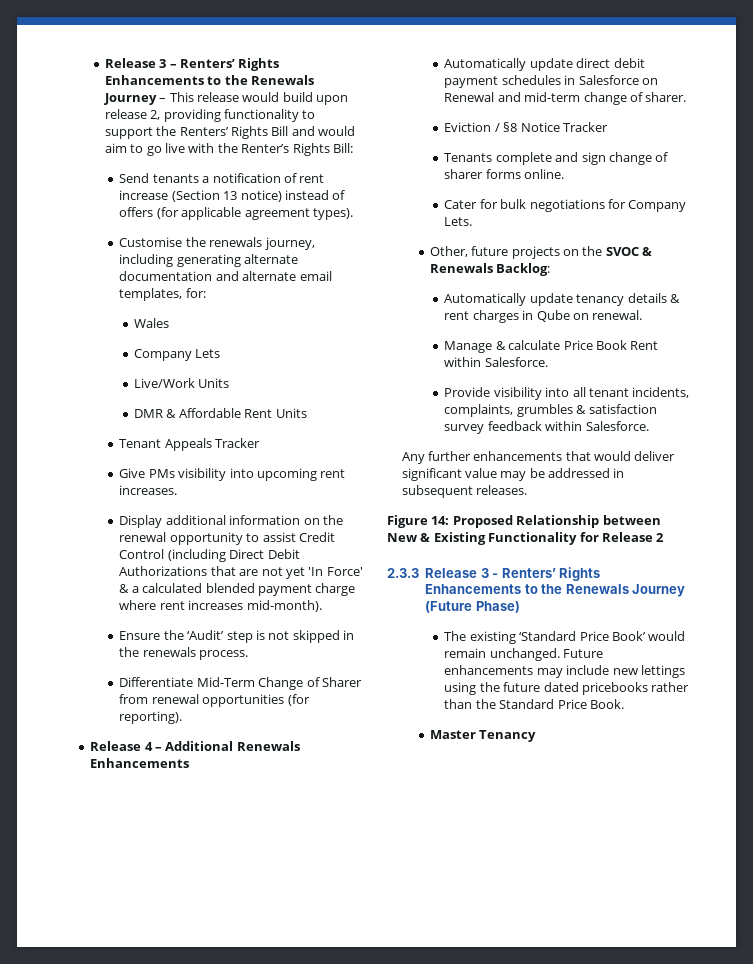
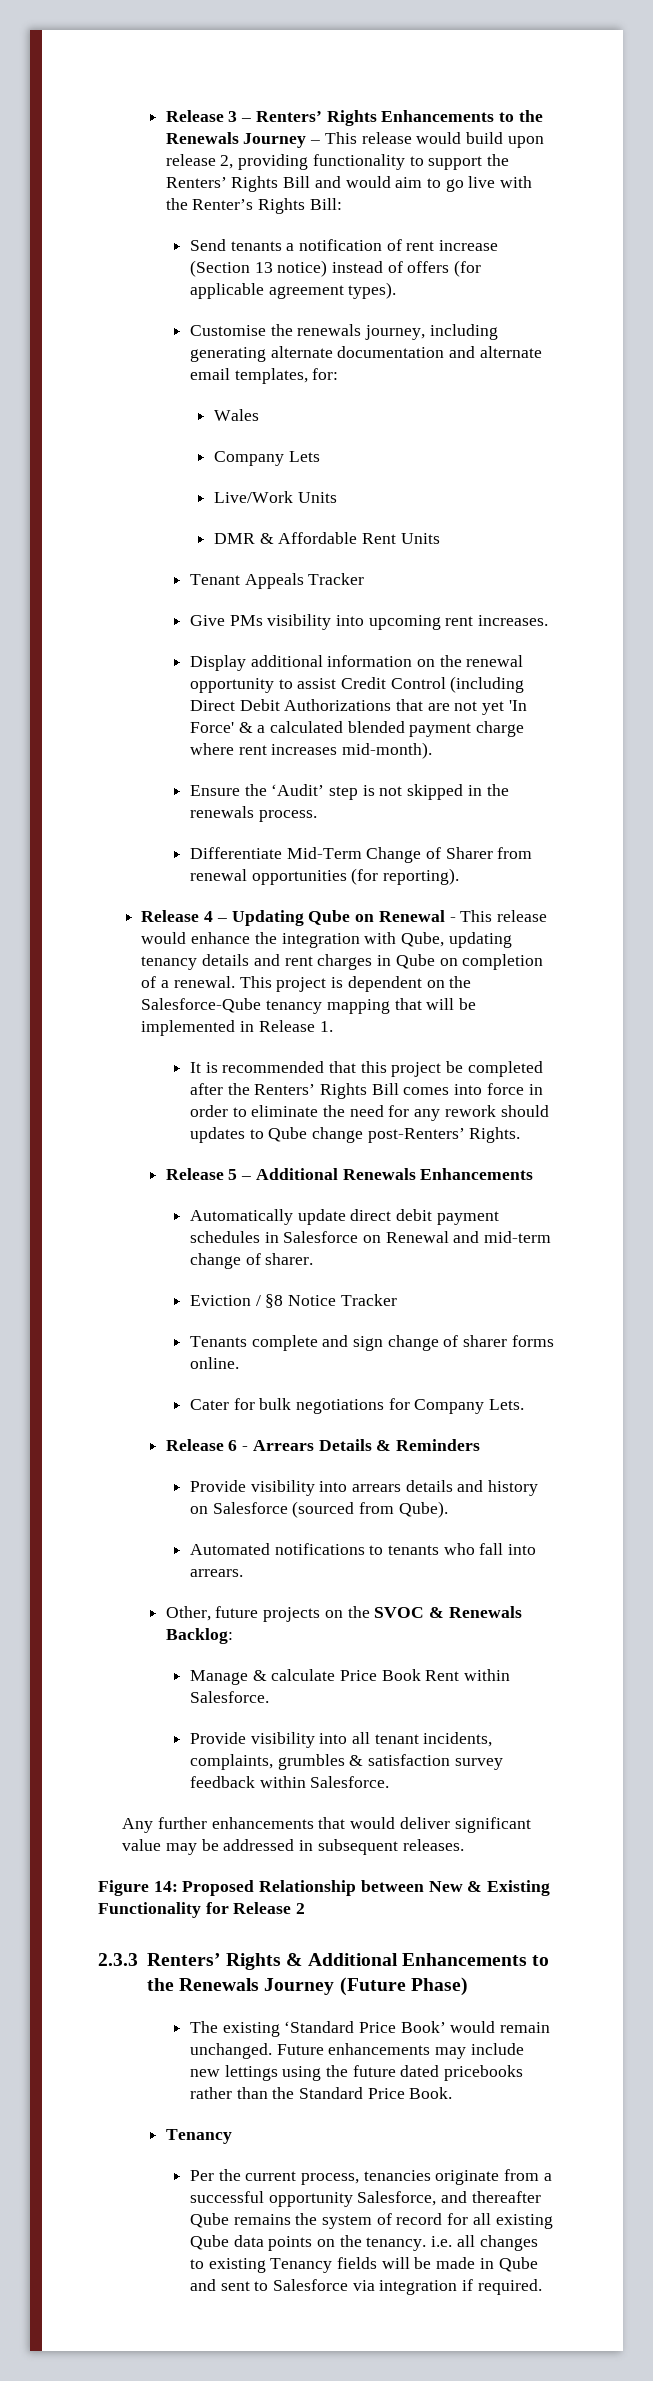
- Release 4 – Additional Renewals Enhancements
+ Release 4 – Updating Qube on Renewal - This release would enhance the integration with Qube, updating tenancy details and rent charges in Qube on completion of a renewal. This project is dependent on the Salesforce-Qube tenancy mapping that will be implemented in Release 1.
+ It is recommended that this project be completed after the Renters’ Rights Bill comes into force in order to eliminate the need for any rework should updates to Qube change post-Renters’ Rights.
+ Release 5 – Additional Renewals Enhancements
+ Release 6 - Arrears Details & Reminders
+ Provide visibility into arrears details and history on Salesforce (sourced from Qube).
+ Automated notifications to tenants who fall into arrears.
- Automatically update tenancy details & rent charges in Qube on renewal.
- 2.3.3 Release 3 - Renters’ Rights Enhancements to the Renewals Journey (Future Phase)
+ 2.3.3 Renters’ Rights & Additional Enhancements to the Renewals Journey (Future Phase)
  Future enhancements may include new lettings using the future dated pricebooks rather than the Standard Price Book.
- Master Tenancy
+ Tenancy
+ Per the current process, tenancies originate from a successful opportunity Salesforce, and thereafter Qube remains the system of record for all existing Qube data points on the tenancy. i.e. all changes to existing Tenancy fields will be made in Qube and sent to Salesforce via integration if required.

